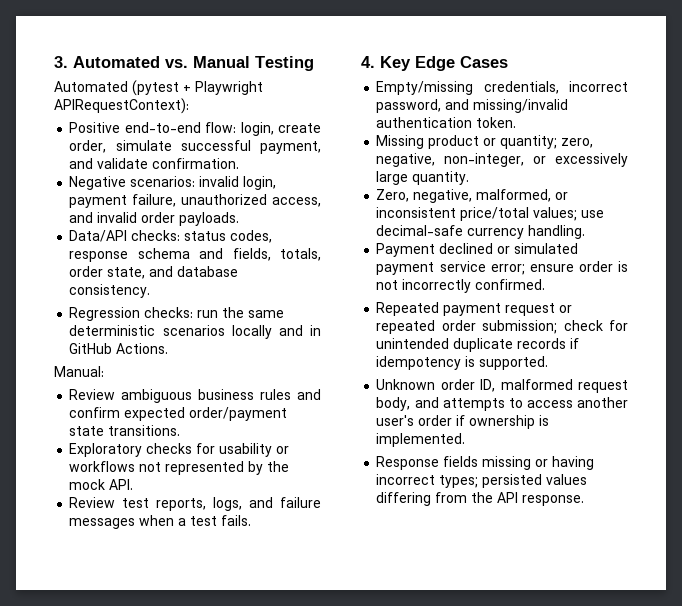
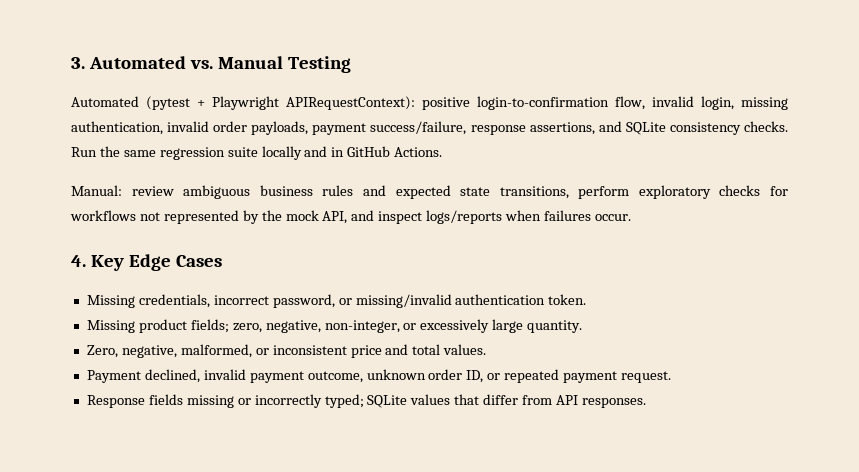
- Automated (pytest + Playwright APIRequestContext):
- Positive end-to-end flow: login, create order, simulate successful payment, and validate confirmation.
- Negative scenarios: invalid login, payment failure, unauthorized access, and invalid order payloads.
- Data/API checks: status codes, response schema and fields, totals, order state, and database consistency.
- Regression checks: run the same deterministic scenarios locally and in GitHub Actions.
+ Automated (pytest + Playwright APIRequestContext): positive login-to-confirmation flow, invalid login, missing authentication, invalid order payloads, payment success/failure, response assertions, and SQLite consistency checks. Run the same regression suite locally and in GitHub Actions.
- Manual:
- Review ambiguous business rules and confirm expected order/payment state transitions.
- Exploratory checks for usability or workflows not represented by the mock API.
- Review test reports, logs, and failure messages when a test fails.
+ Manual: review ambiguous business rules and expected state transitions, perform exploratory checks for workflows not represented by the mock API, and inspect logs/reports when failures occur.
- Empty/missing credentials, incorrect password, and missing/invalid authentication token.
+ Missing credentials, incorrect password, or missing/invalid authentication token.
- Missing product or quantity; zero, negative, non-integer, or excessively large quantity.
+ Missing product fields; zero, negative, non-integer, or excessively large quantity.
- Zero, negative, malformed, or inconsistent price/total values; use decimal-safe currency handling.
- Payment declined or simulated payment service error; ensure order is not incorrectly confirmed.
- Repeated payment request or repeated order submission; check for unintended duplicate records if idempotency is supported.
- Unknown order ID, malformed request body, and attempts to access another user's order if ownership is implemented.
- Response fields missing or having incorrect types; persisted values differing from the API response.
+ Zero, negative, malformed, or inconsistent price and total values.
+ Payment declined, invalid payment outcome, unknown order ID, or repeated payment request.
+ Response fields missing or incorrectly typed; SQLite values that differ from API responses.

